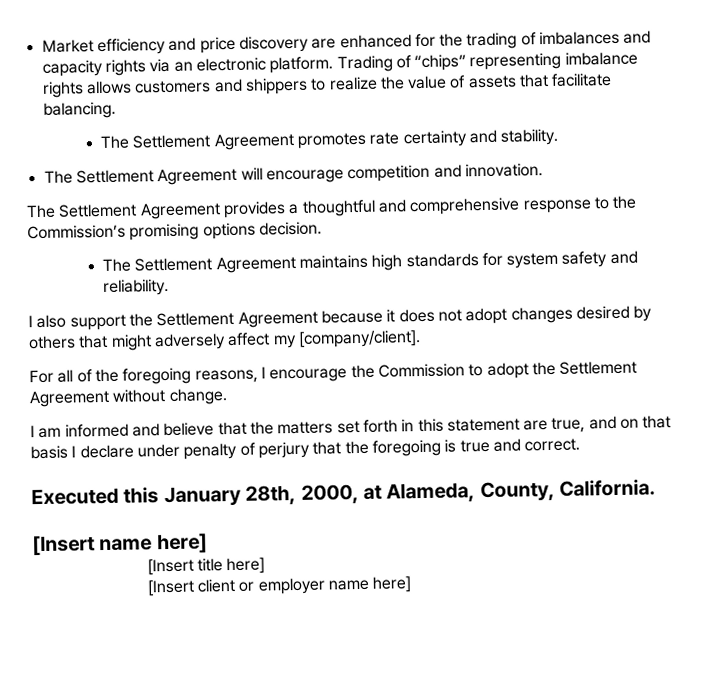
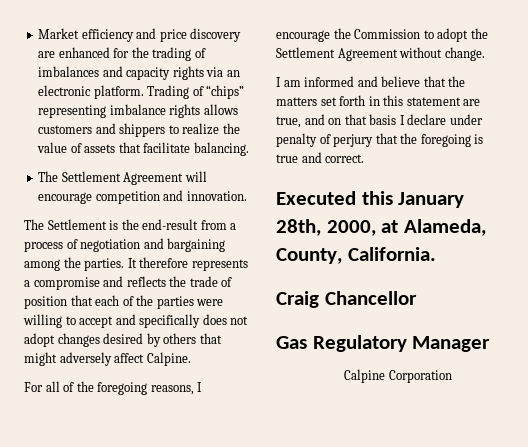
- The Settlement Agreement promotes rate certainty and stability.
- The Settlement Agreement provides a thoughtful and comprehensive response to the Commission’s promising options decision.
- The Settlement Agreement maintains high standards for system safety and reliability.
- I also support the Settlement Agreement because it does not adopt changes desired by others that might adversely affect my [company/client].
+ The Settlement is the end-result from a process of negotiation and bargaining among the parties. It therefore represents a compromise and reflects the trade of position that each of the parties were willing to accept and specifically does not adopt changes desired by others that might adversely affect Calpine.
- [Insert name here]
- [Insert title here]
- [Insert client or employer name here]
+ Craig Chancellor
+ Gas Regulatory Manager
+ Calpine Corporation

